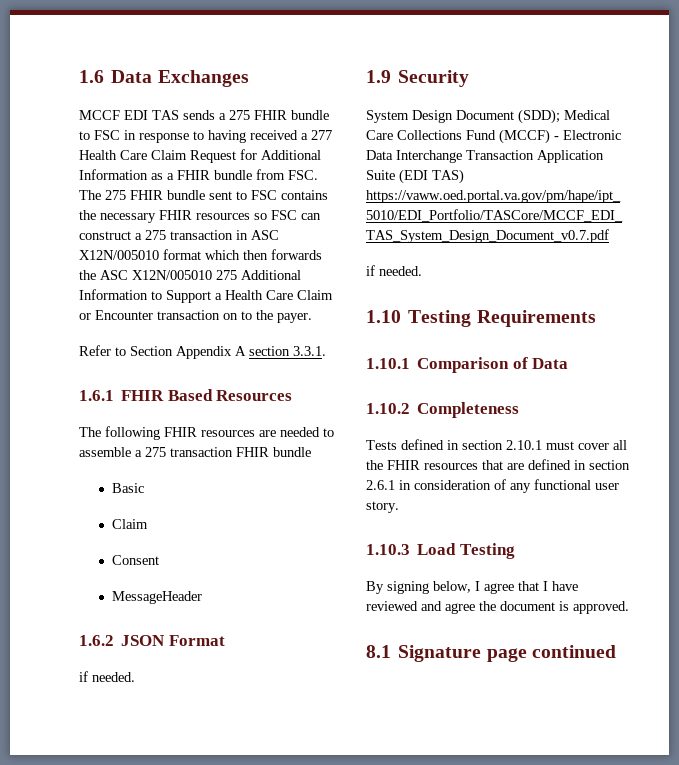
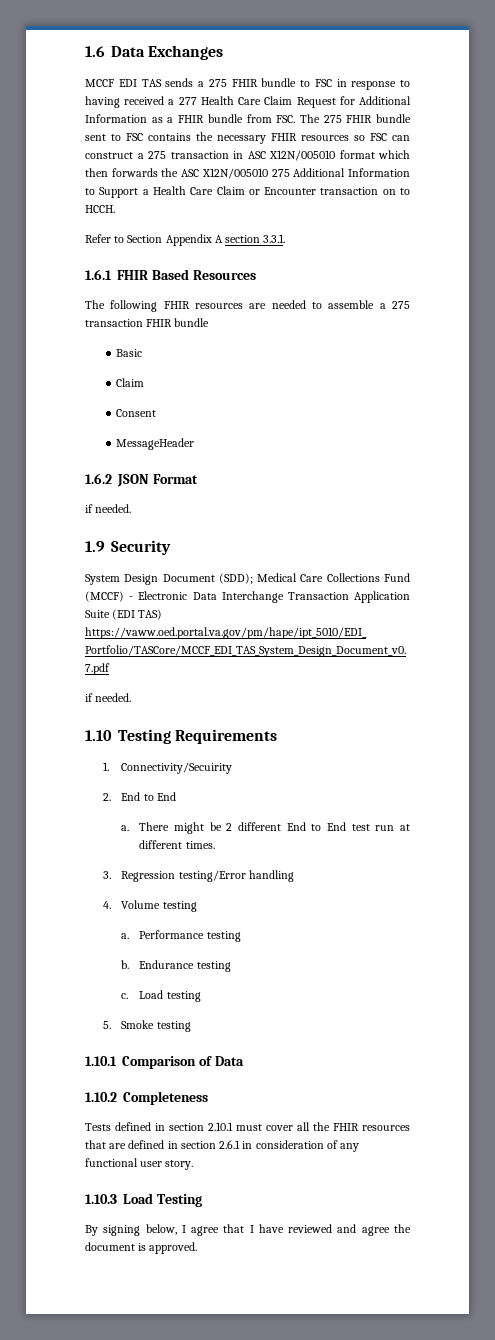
- MCCF EDI TAS sends a 275 FHIR bundle to FSC in response to having received a 277 Health Care Claim Request for Additional Information as a FHIR bundle from FSC. The 275 FHIR bundle sent to FSC contains the necessary FHIR resources so FSC can construct a 275 transaction in ASC X12N/005010 format which then forwards the ASC X12N/005010 275 Additional Information to Support a Health Care Claim or Encounter transaction on to the payer.
+ MCCF EDI TAS sends a 275 FHIR bundle to FSC in response to having received a 277 Health Care Claim Request for Additional Information as a FHIR bundle from FSC. The 275 FHIR bundle sent to FSC contains the necessary FHIR resources so FSC can construct a 275 transaction in ASC X12N/005010 format which then forwards the ASC X12N/005010 275 Additional Information to Support a Health Care Claim or Encounter transaction on to HCCH.
+ 1. Connectivity/Secuirity
+ 2. End to End
+ a. There might be 2 different End to End test run at different times.
+ 3. Regression testing/Error handling
+ 4. Volume testing
+ a. Performance testing
+ b. Endurance testing
+ c. Load testing
+ 5. Smoke testing
- 8.1 Signature page continued

